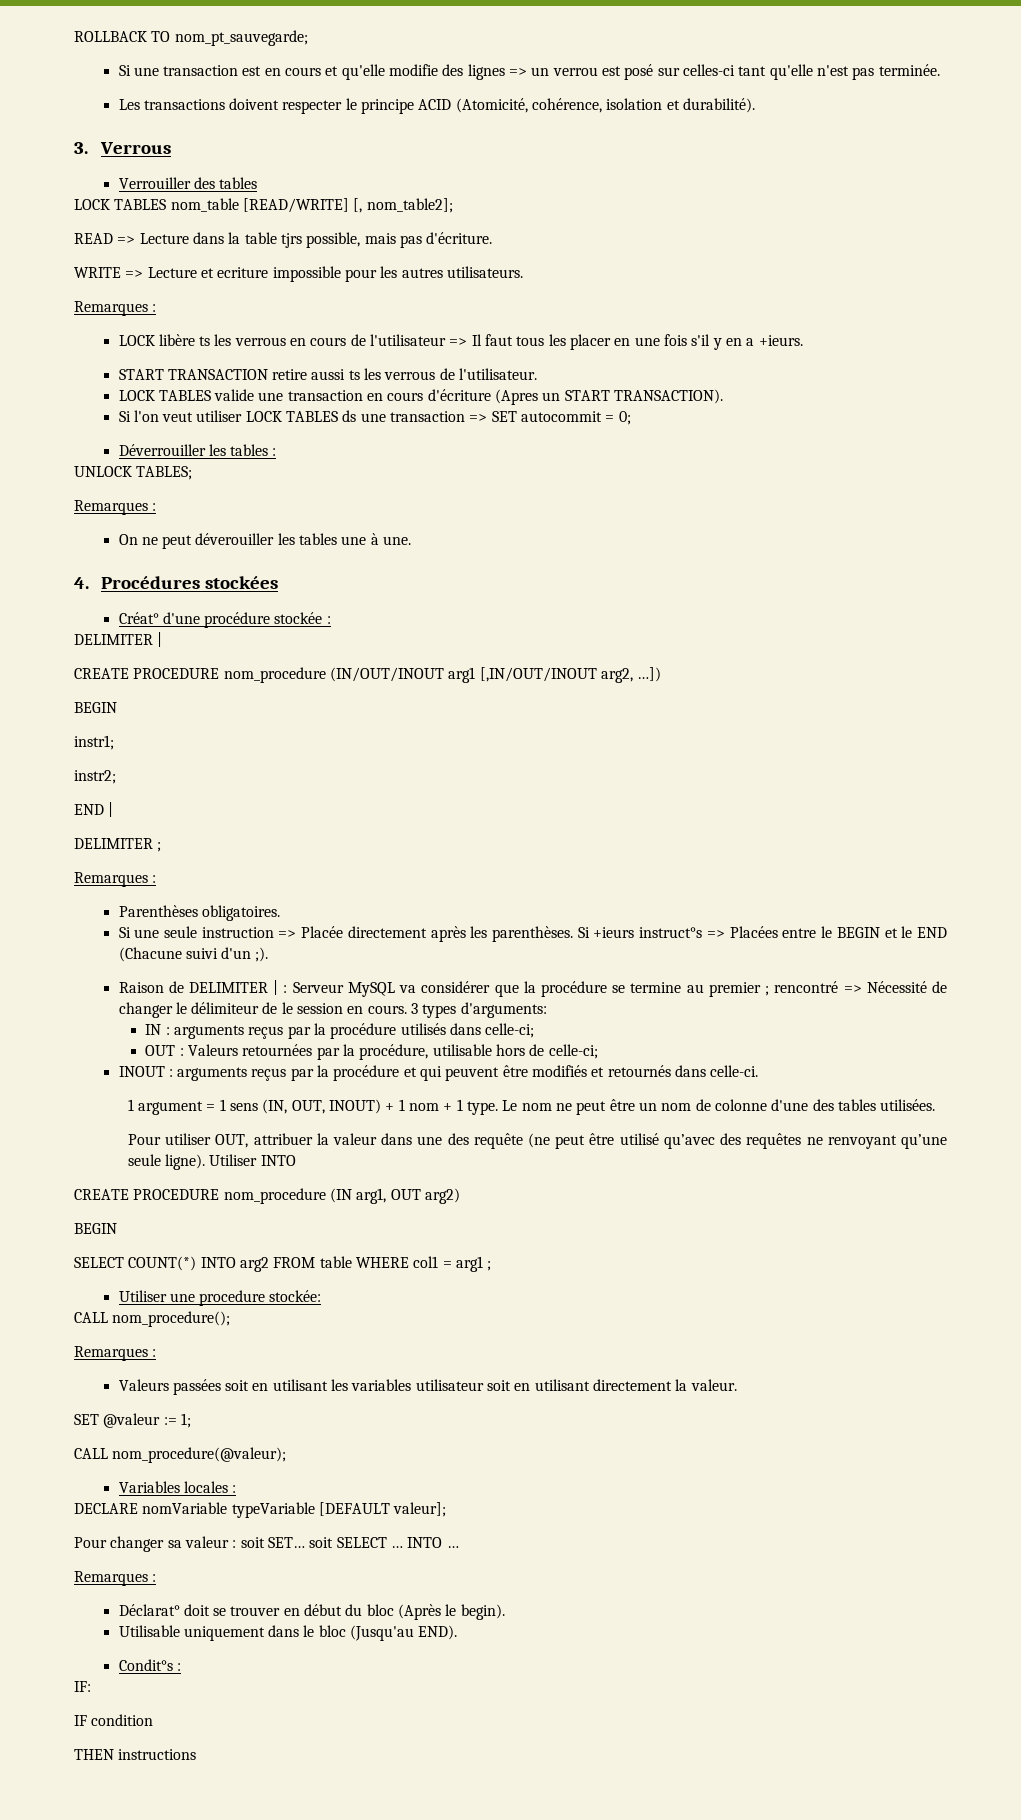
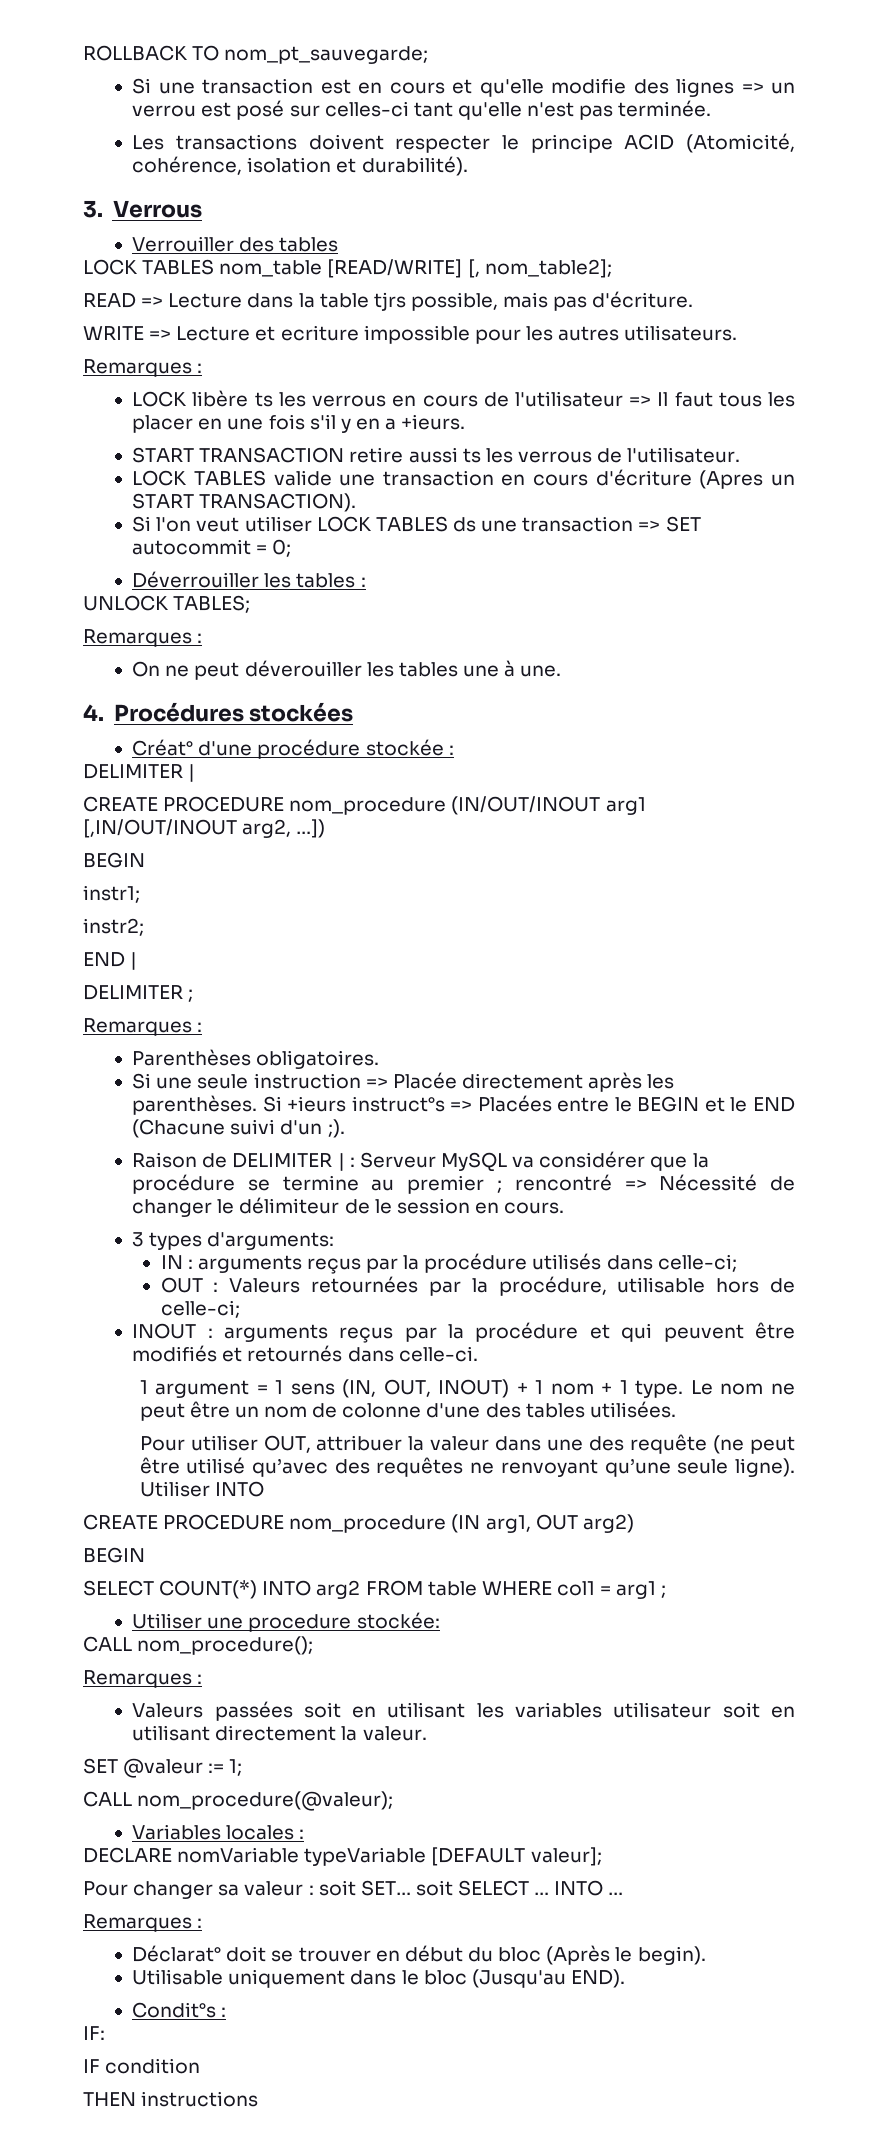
- Raison de DELIMITER | : Serveur MySQL va considérer que la procédure se termine au premier ; rencontré => Nécessité de changer le délimiteur de le session en cours. 3 types d'arguments:
+ Raison de DELIMITER | : Serveur MySQL va considérer que la procédure se termine au premier ; rencontré => Nécessité de changer le délimiteur de le session en cours.
+ 3 types d'arguments:

